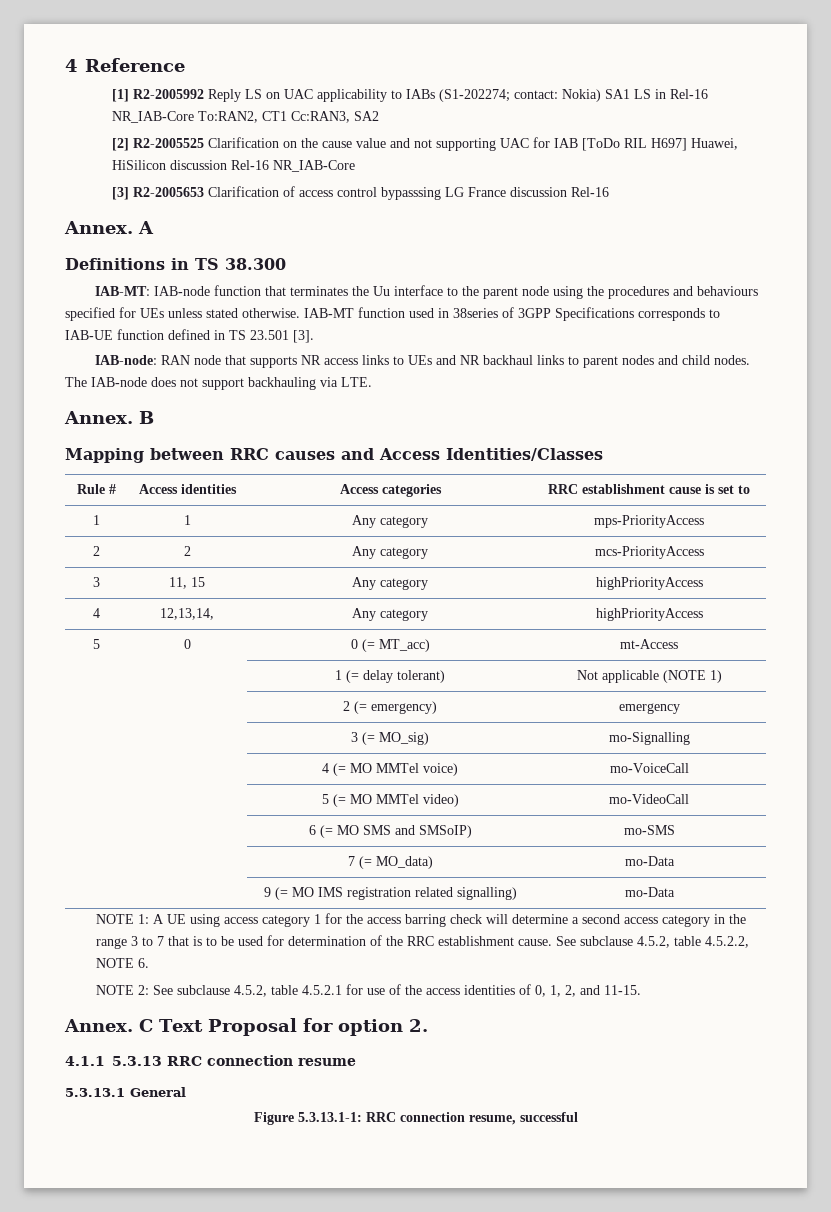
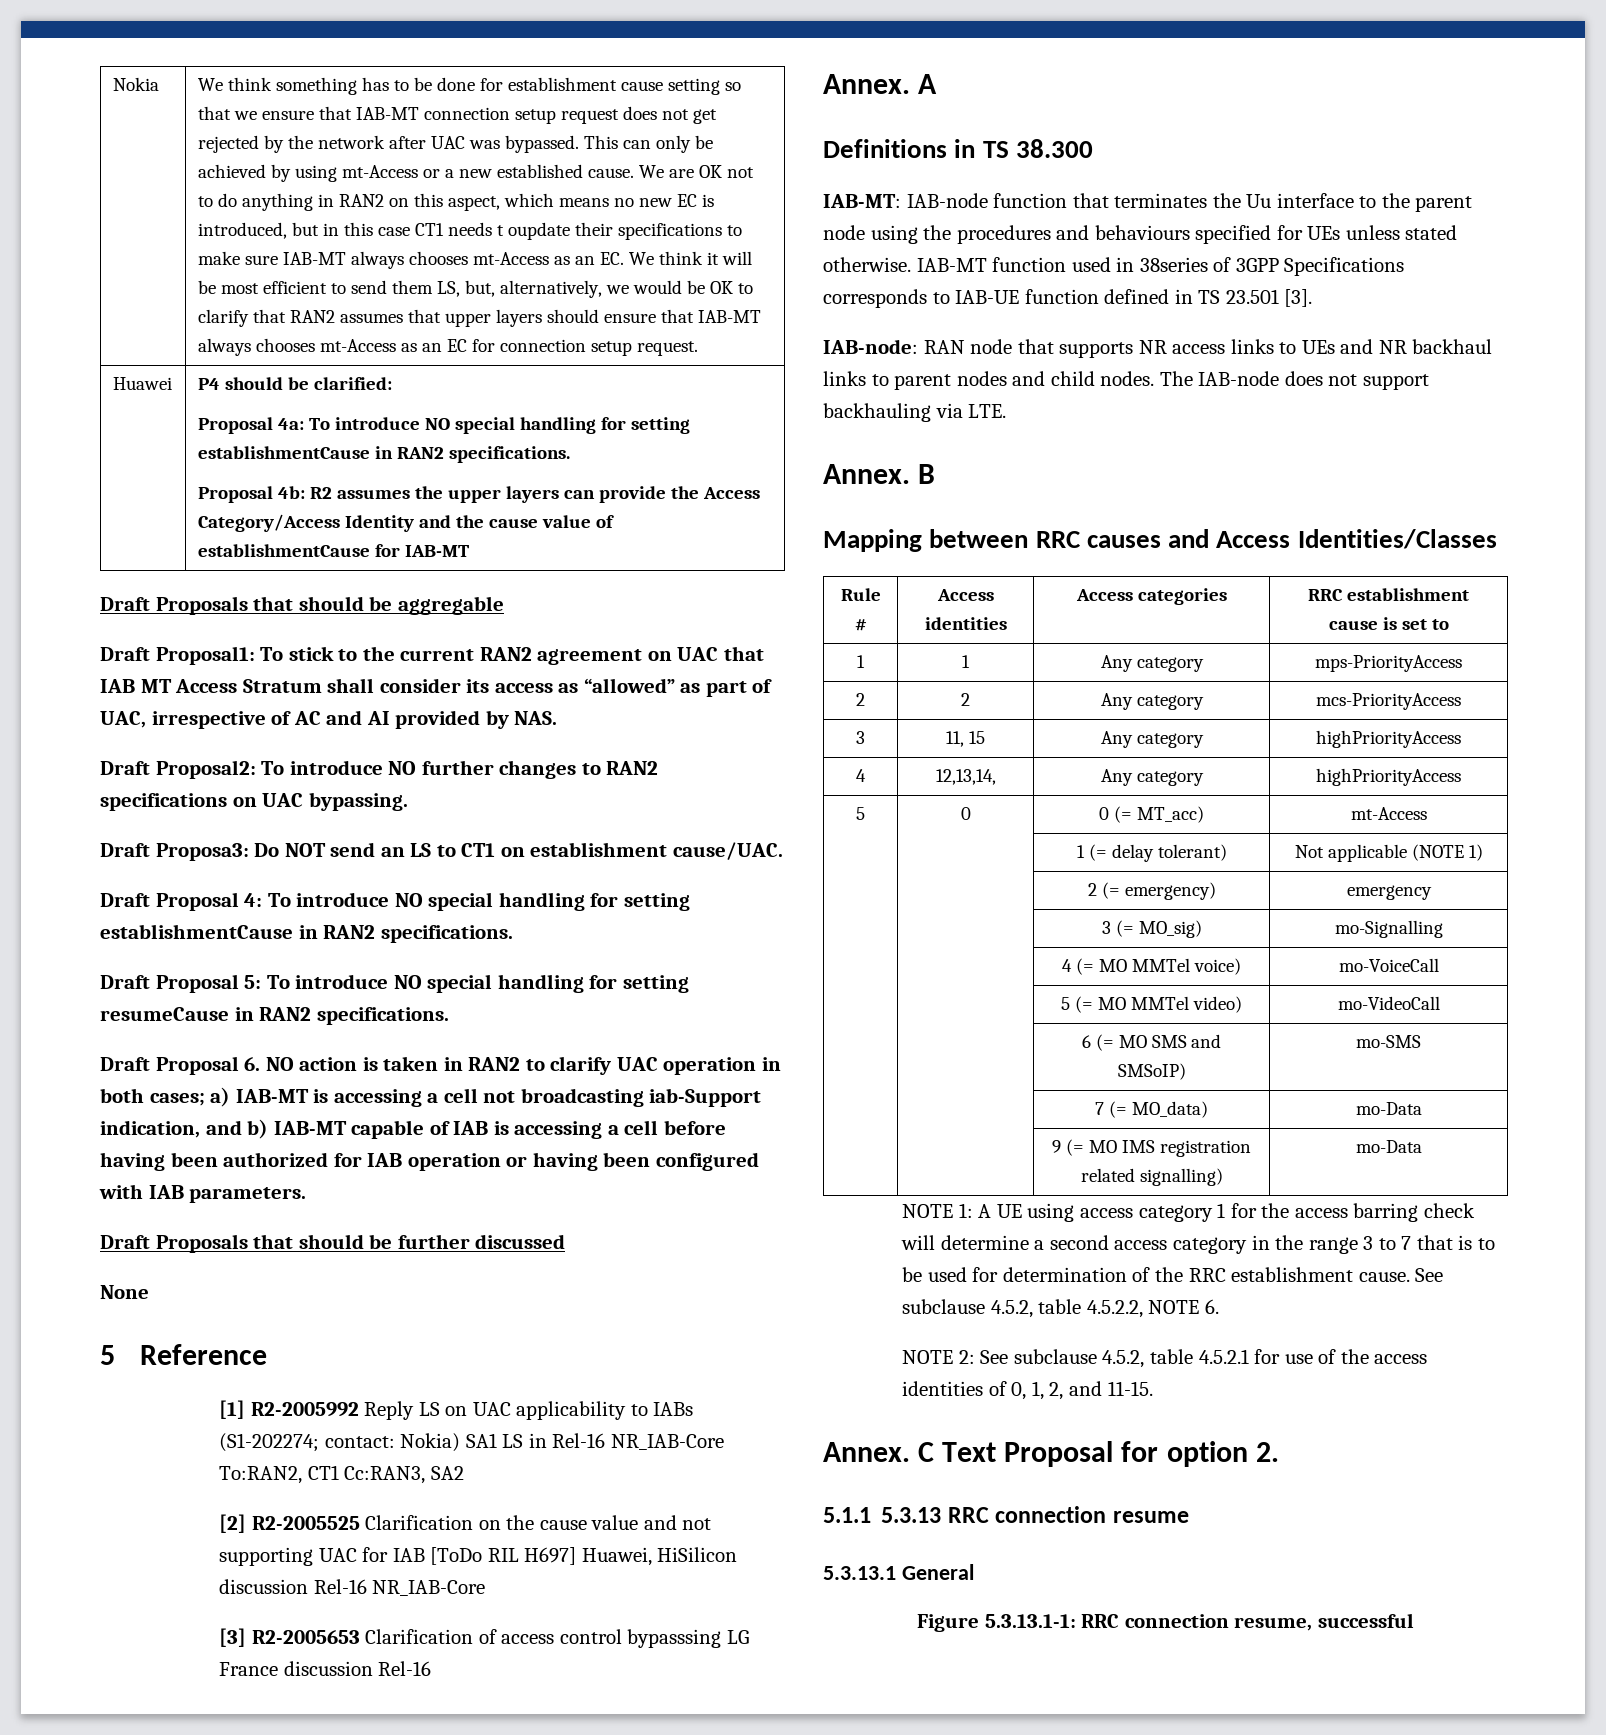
- 4 Reference
+ Nokia | We think something has to be done for establishment cause setting so that we ensure that IAB-MT connection setup request does not get rejected by the network after UAC was bypassed. This can only be achieved by using mt-Access or a new established cause. We are OK not to do anything in RAN2 on this aspect, which means no new EC is introduced, but in this case CT1 needs t oupdate their specifications to make sure IAB-MT always chooses mt-Access as an EC. We think it will be most efficient to send them LS, but, alternatively, we would be OK to clarify that RAN2 assumes that upper layers should ensure that IAB-MT always chooses mt-Access as an EC for connection setup request.
+ Huawei | P4 should be clarified:
+ Proposal 4a: To introduce NO special handling for setting establishmentCause in RAN2 specifications.
+ Proposal 4b: R2 assumes the upper layers can provide the Access Category/Access Identity and the cause value of establishmentCause for IAB-MT
+ Draft Proposals that should be aggregable
+ Draft Proposal1: To stick to the current RAN2 agreement on UAC that IAB MT Access Stratum shall consider its access as “allowed” as part of UAC, irrespective of AC and AI provided by NAS.
+ Draft Proposal2: To introduce NO further changes to RAN2 specifications on UAC bypassing.
+ Draft Proposa3: Do NOT send an LS to CT1 on establishment cause/UAC.
+ Draft Proposal 4: To introduce NO special handling for setting establishmentCause in RAN2 specifications.
+ Draft Proposal 5: To introduce NO special handling for setting resumeCause in RAN2 specifications.
+ Draft Proposal 6. NO action is taken in RAN2 to clarify UAC operation in both cases; a) IAB-MT is accessing a cell not broadcasting iab-Support indication, and b) IAB-MT capable of IAB is accessing a cell before having been authorized for IAB operation or having been configured with IAB parameters.
+ Draft Proposals that should be further discussed
+ None
+ 5 Reference
- 4.1.1 5.3.13 RRC connection resume
+ 5.1.1 5.3.13 RRC connection resume

